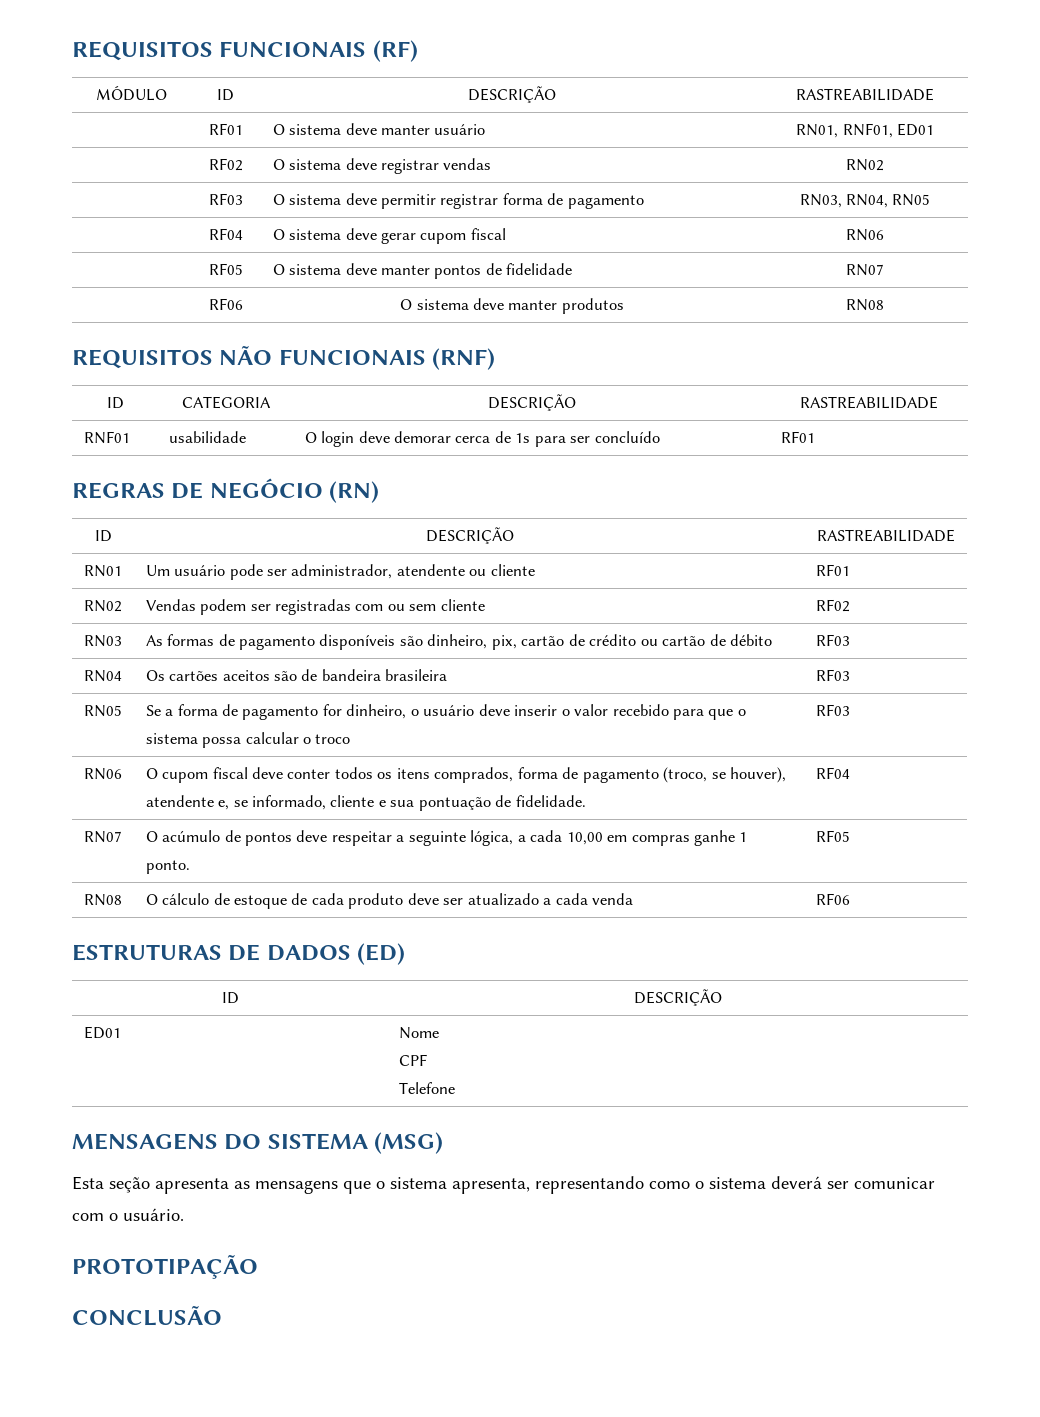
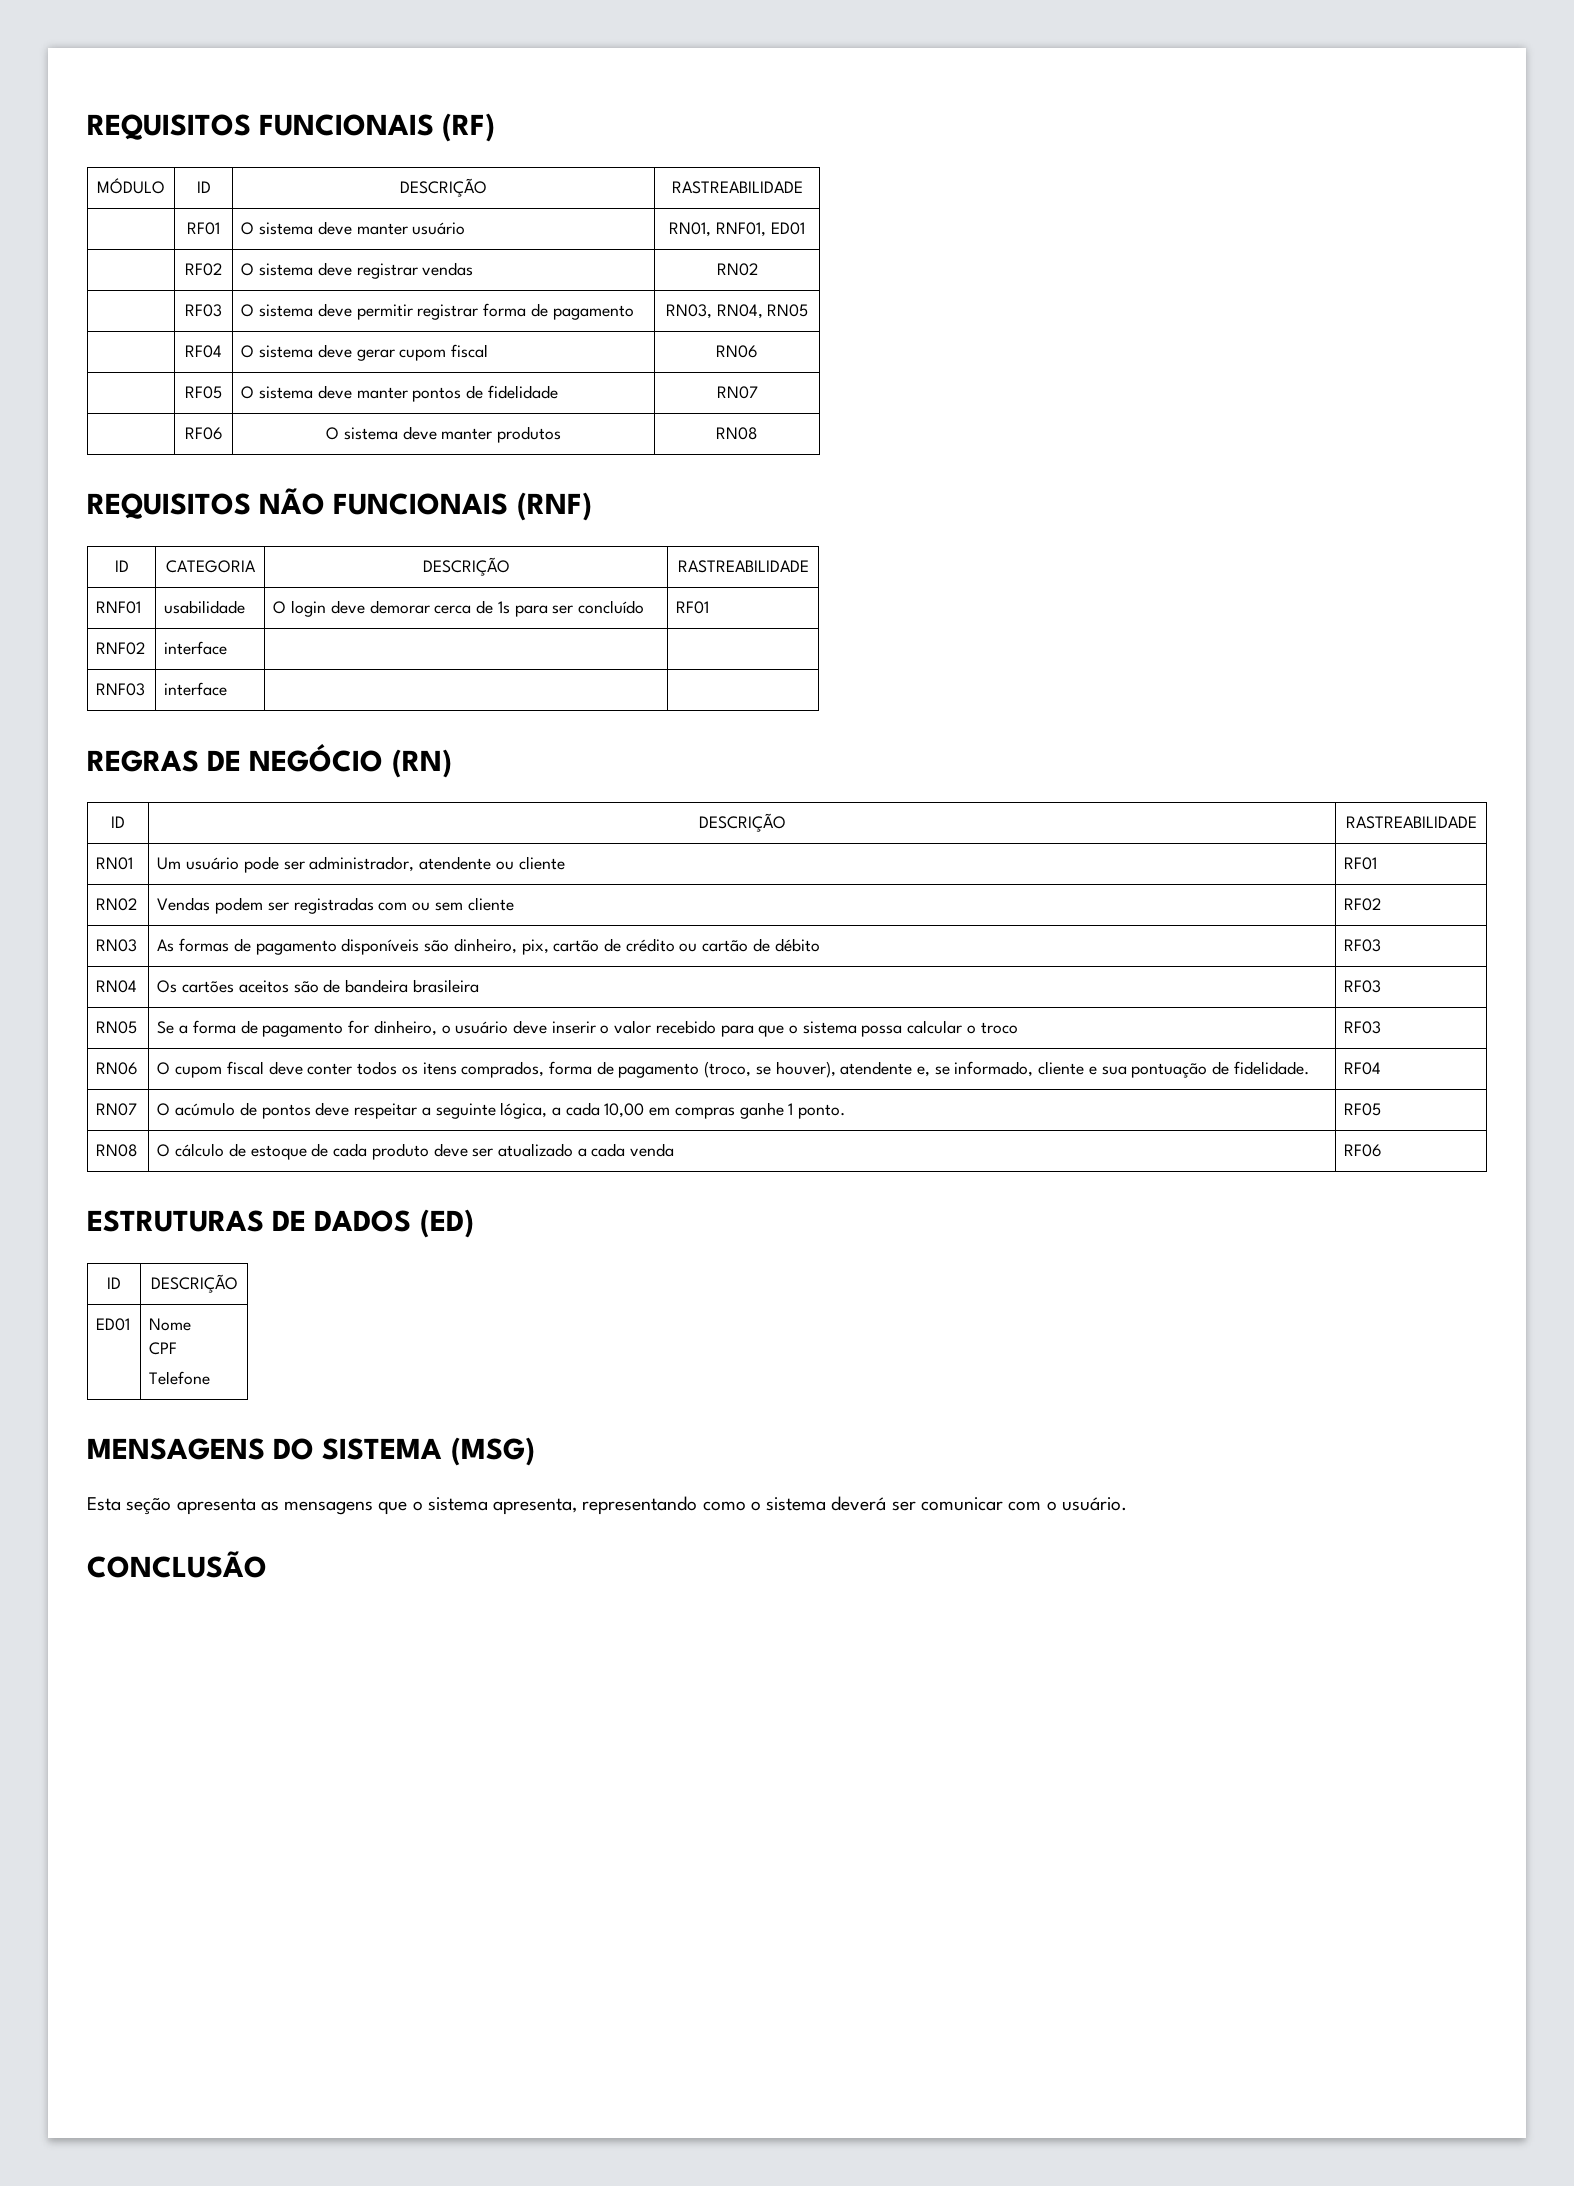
+ RNF02 | interface | |
+ RNF03 | interface | |
- PROTOTIPAÇÃO

